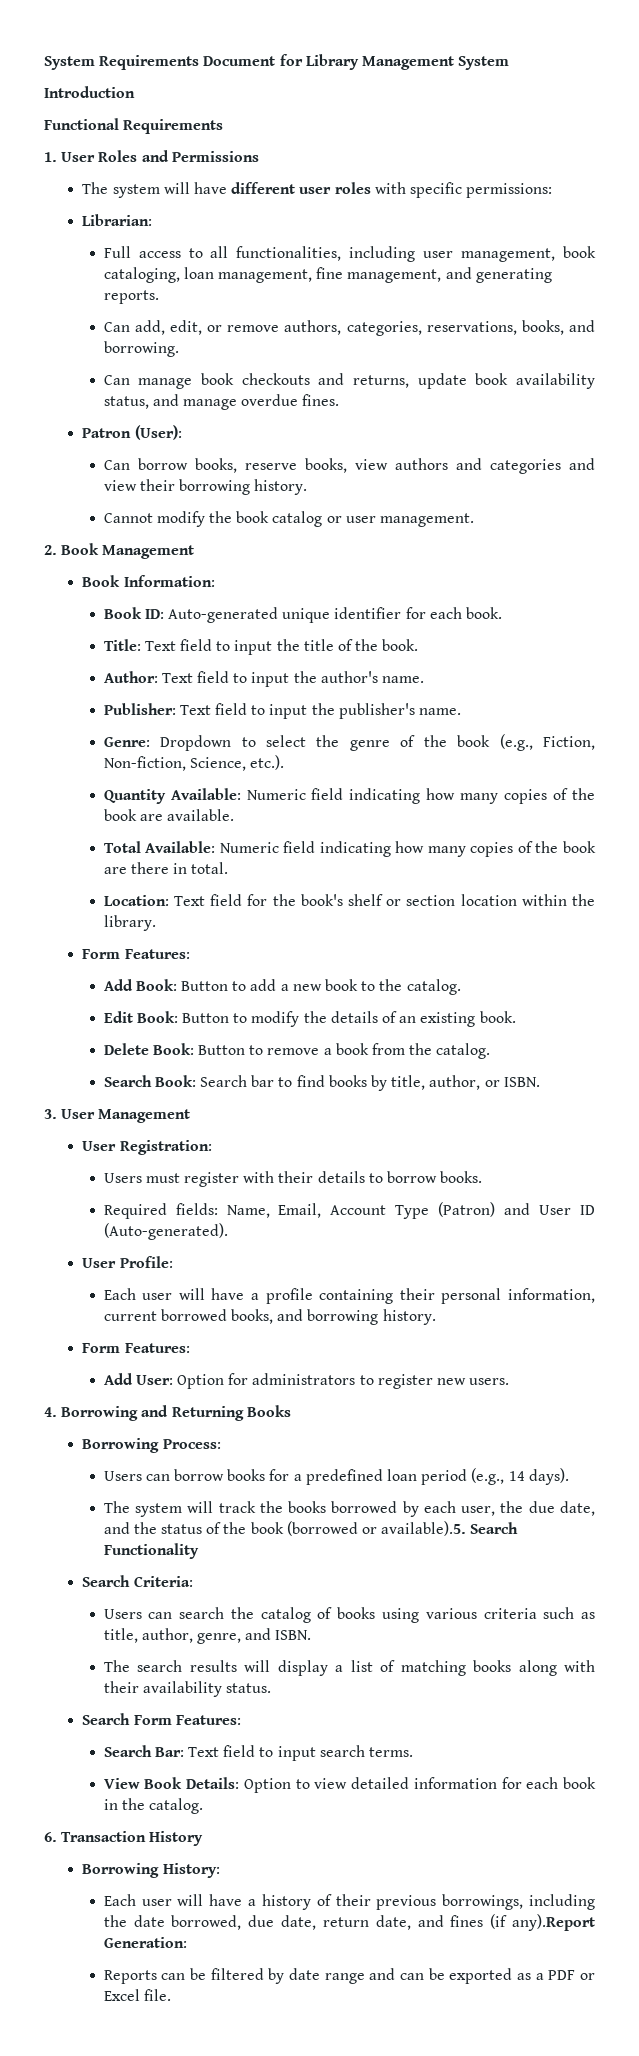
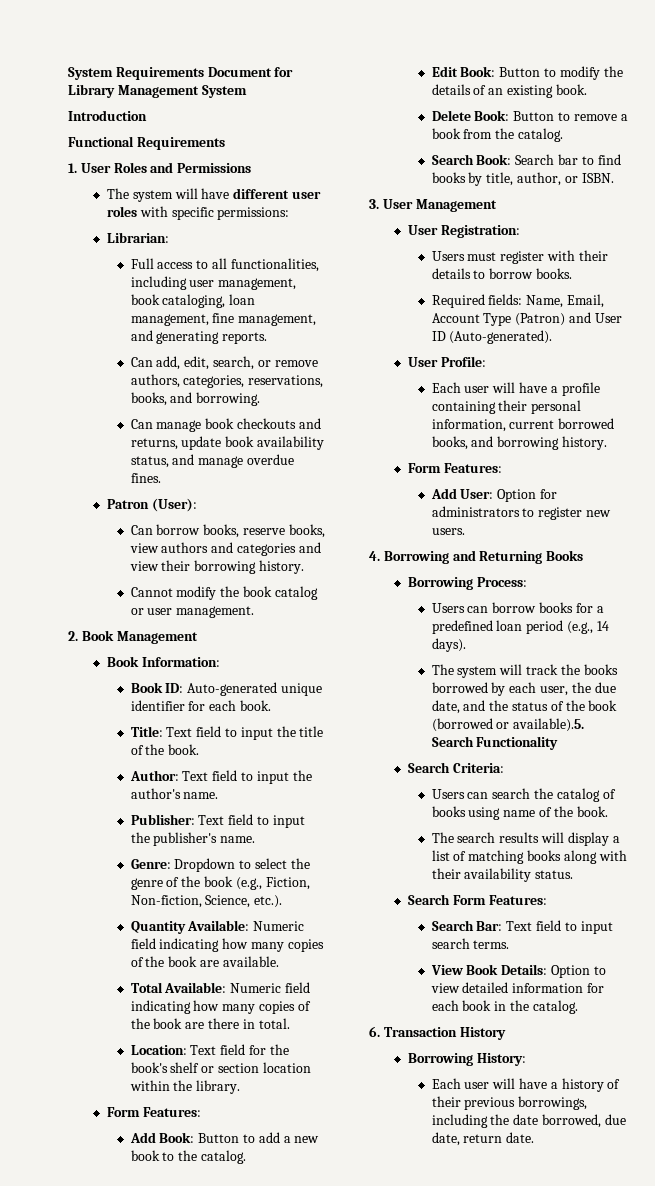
- Can add, edit, or remove authors, categories, reservations, books, and borrowing.
+ Can add, edit, search, or remove authors, categories, reservations, books, and borrowing.
- Users can search the catalog of books using various criteria such as title, author, genre, and ISBN.
+ Users can search the catalog of books using name of the book.
- Each user will have a history of their previous borrowings, including the date borrowed, due date, return date, and fines (if any).Report Generation:
- Reports can be filtered by date range and can be exported as a PDF or Excel file.
+ Each user will have a history of their previous borrowings, including the date borrowed, due date, return date.

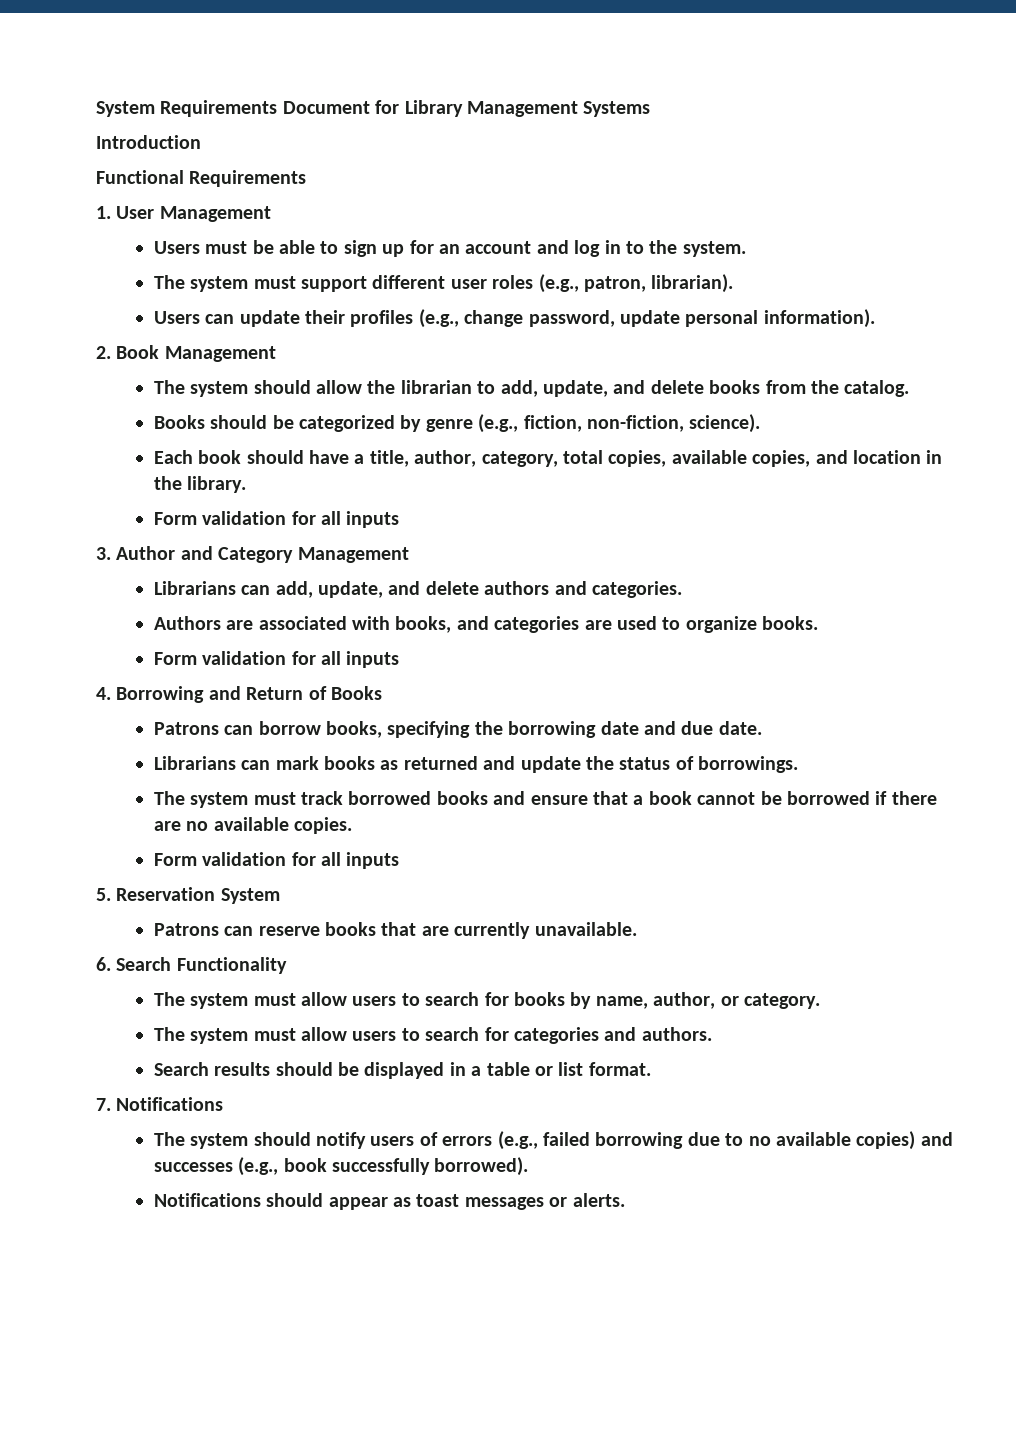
- System Requirements Document for Library Management System
+ System Requirements Document for Library Management Systems
- 1. User Roles and Permissions
- The system will have different user roles with specific permissions:
- Librarian:
- Full access to all functionalities, including user management, book cataloging, loan management, fine management, and generating reports.
- Can add, edit, search, or remove authors, categories, reservations, books, and borrowing.
- Can manage book checkouts and returns, update book availability status, and manage overdue fines.
- Patron (User):
- Can borrow books, reserve books, view authors and categories and view their borrowing history.
- Cannot modify the book catalog or user management.
+ 1. User Management
+ Users must be able to sign up for an account and log in to the system.
+ The system must support different user roles (e.g., patron, librarian).
+ Users can update their profiles (e.g., change password, update personal information).
  2. Book Management
- Book Information:
- Book ID: Auto-generated unique identifier for each book.
- Title: Text field to input the title of the book.
- Author: Text field to input the author's name.
- Publisher: Text field to input the publisher's name.
- Genre: Dropdown to select the genre of the book (e.g., Fiction, Non-fiction, Science, etc.).
- Quantity Available: Numeric field indicating how many copies of the book are available.
- Total Available: Numeric field indicating how many copies of the book are there in total.
- Location: Text field for the book's shelf or section location within the library.
- Form Features:
- Add Book: Button to add a new book to the catalog.
- Edit Book: Button to modify the details of an existing book.
- Delete Book: Button to remove a book from the catalog.
- Search Book: Search bar to find books by title, author, or ISBN.
- 3. User Management
- User Registration:
- Users must register with their details to borrow books.
- Required fields: Name, Email, Account Type (Patron) and User ID (Auto-generated).
- User Profile:
- Each user will have a profile containing their personal information, current borrowed books, and borrowing history.
- Form Features:
- Add User: Option for administrators to register new users.
+ The system should allow the librarian to add, update, and delete books from the catalog.
+ Books should be categorized by genre (e.g., fiction, non-fiction, science).
+ Each book should have a title, author, category, total copies, available copies, and location in the library.
+ Form validation for all inputs
+ 3. Author and Category Management
+ Librarians can add, update, and delete authors and categories.
+ Authors are associated with books, and categories are used to organize books.
+ Form validation for all inputs
- 4. Borrowing and Returning Books
+ 4. Borrowing and Return of Books
- Borrowing Process:
- Users can borrow books for a predefined loan period (e.g., 14 days).
- The system will track the books borrowed by each user, the due date, and the status of the book (borrowed or available).5. Search Functionality
- Search Criteria:
- Users can search the catalog of books using name of the book.
- The search results will display a list of matching books along with their availability status.
- Search Form Features:
- Search Bar: Text field to input search terms.
- View Book Details: Option to view detailed information for each book in the catalog.
- 6. Transaction History
- Borrowing History:
- Each user will have a history of their previous borrowings, including the date borrowed, due date, return date.
+ Patrons can borrow books, specifying the borrowing date and due date.
+ Librarians can mark books as returned and update the status of borrowings.
+ The system must track borrowed books and ensure that a book cannot be borrowed if there are no available copies.
+ Form validation for all inputs
+ 5. Reservation System
+ Patrons can reserve books that are currently unavailable.
+ 6. Search Functionality
+ The system must allow users to search for books by name, author, or category.
+ The system must allow users to search for categories and authors.
+ Search results should be displayed in a table or list format.
+ 7. Notifications
+ The system should notify users of errors (e.g., failed borrowing due to no available copies) and successes (e.g., book successfully borrowed).
+ Notifications should appear as toast messages or alerts.

